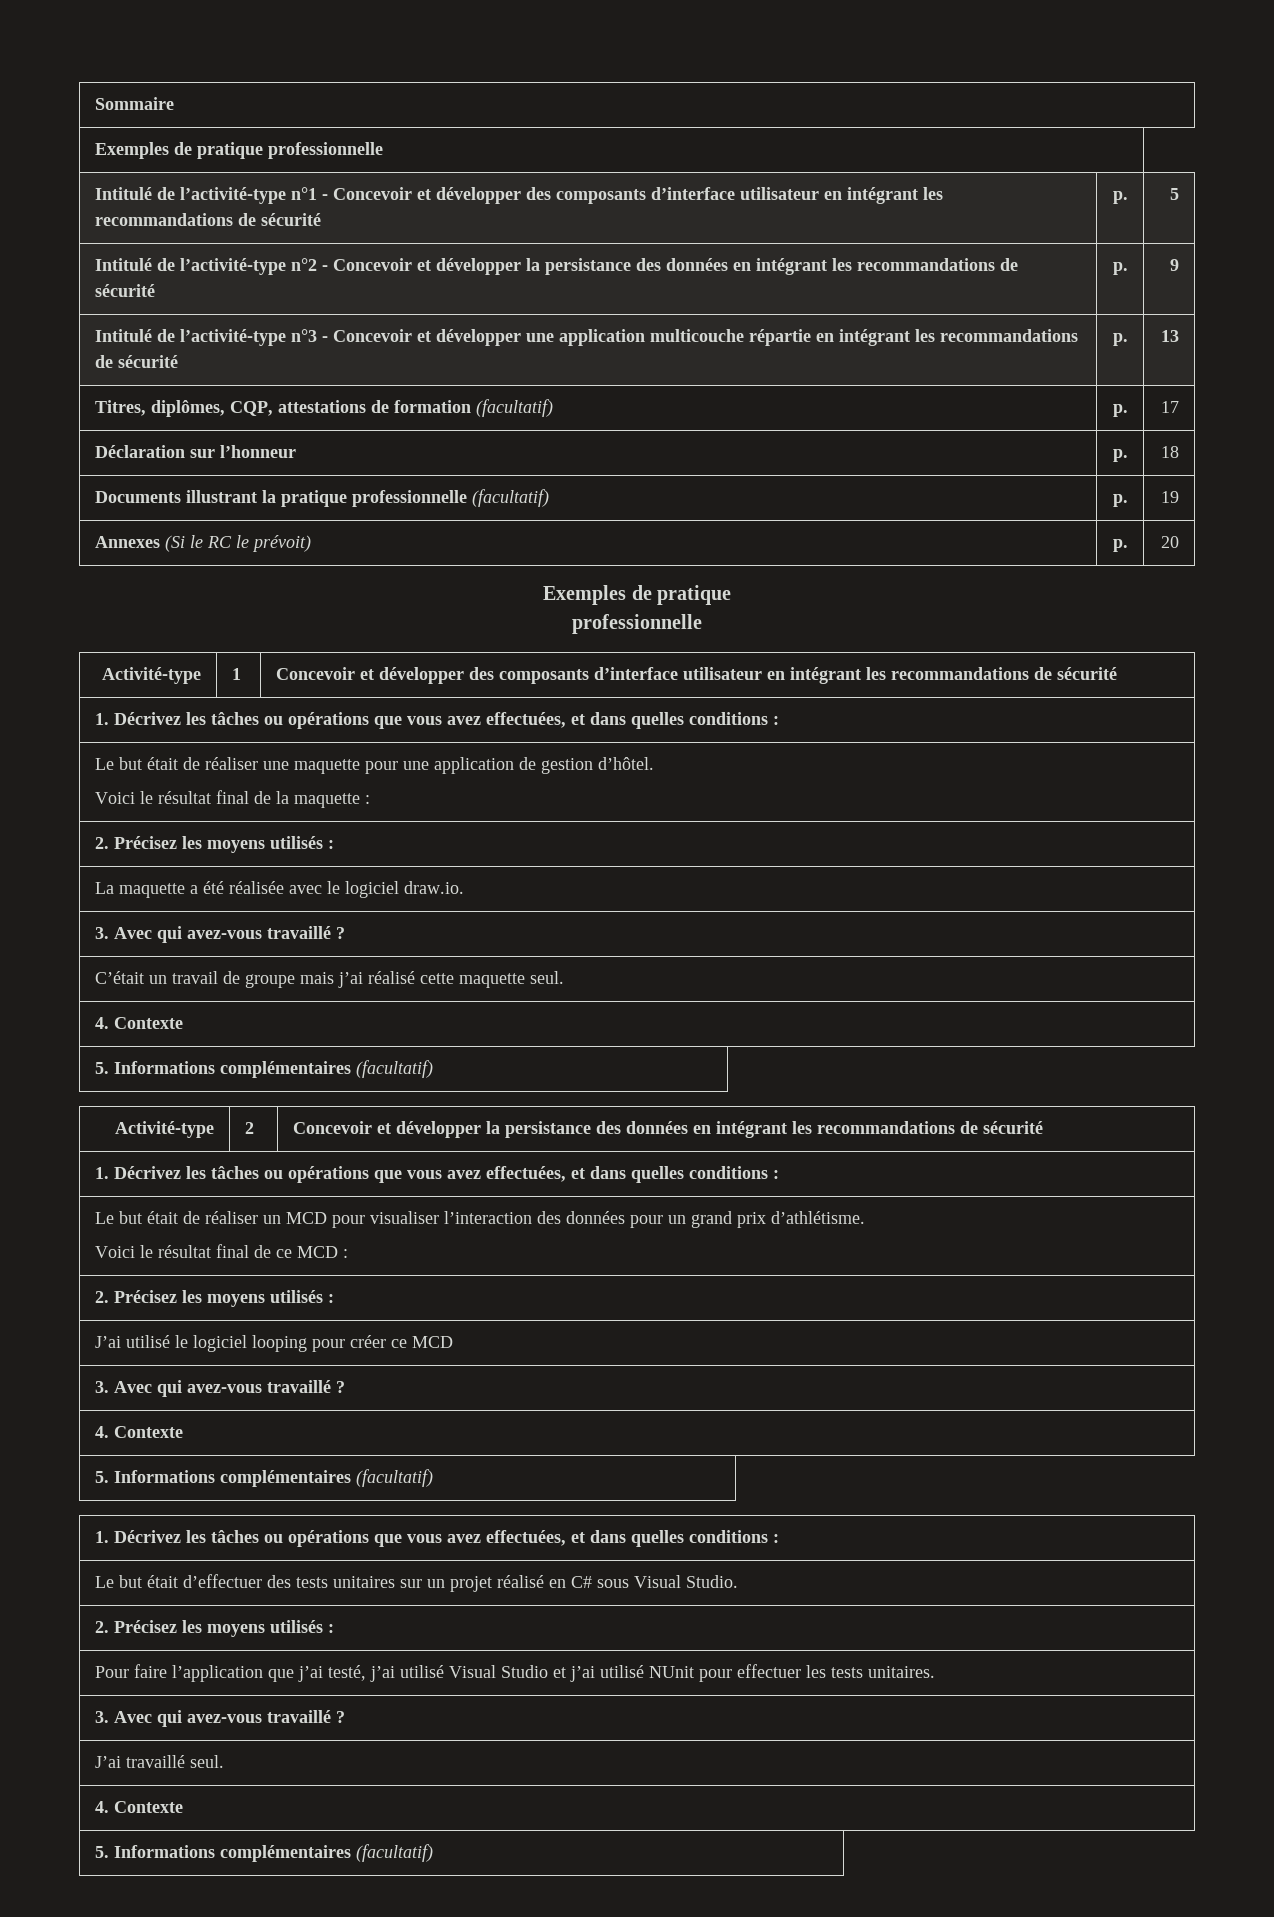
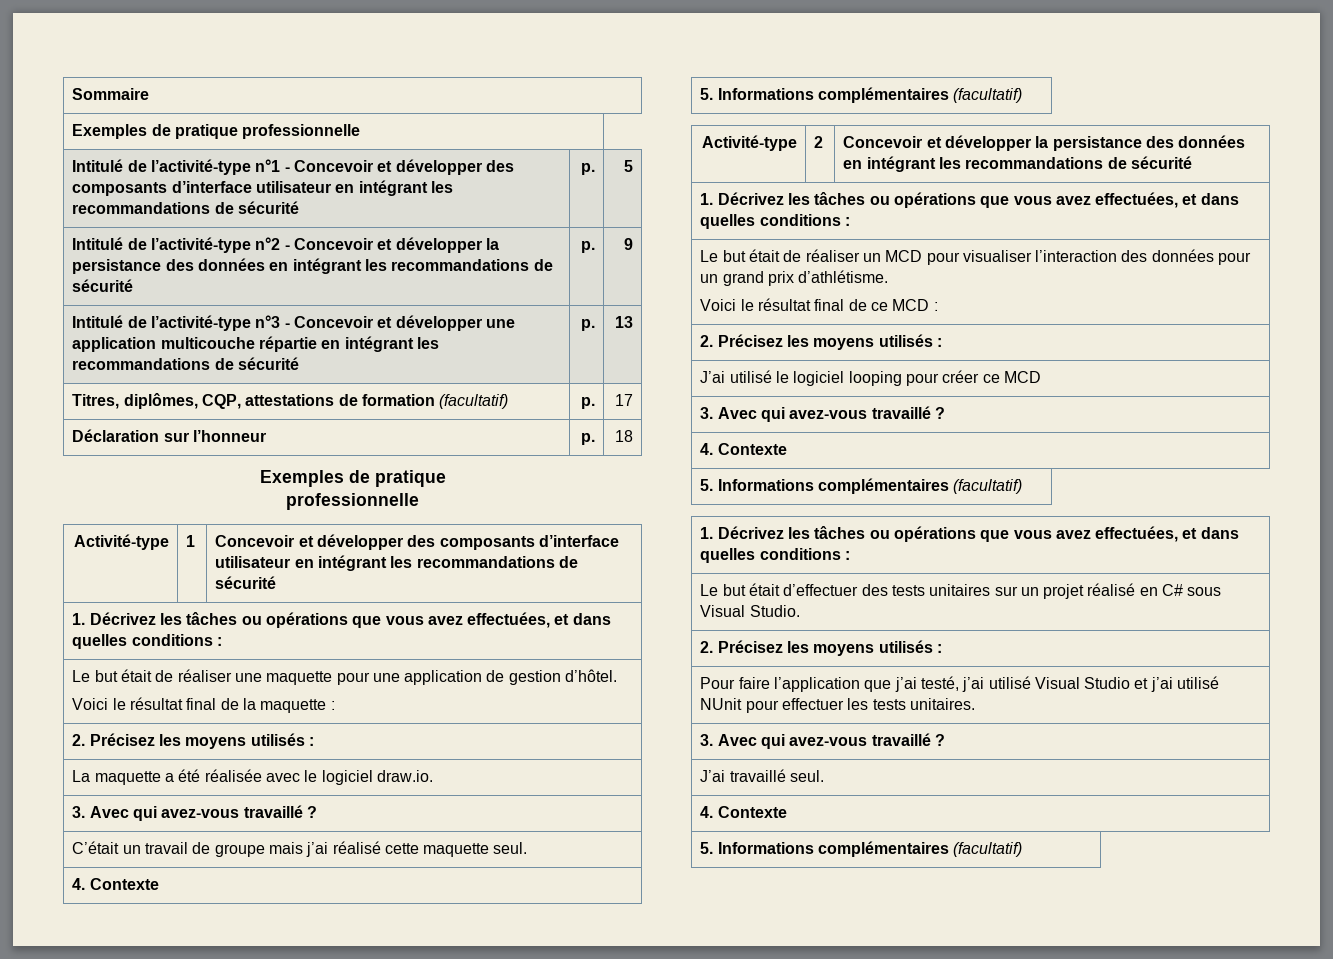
- Documents illustrant la pratique professionnelle (facultatif) | p. | 19
- Annexes (Si le RC le prévoit) | p. | 20

